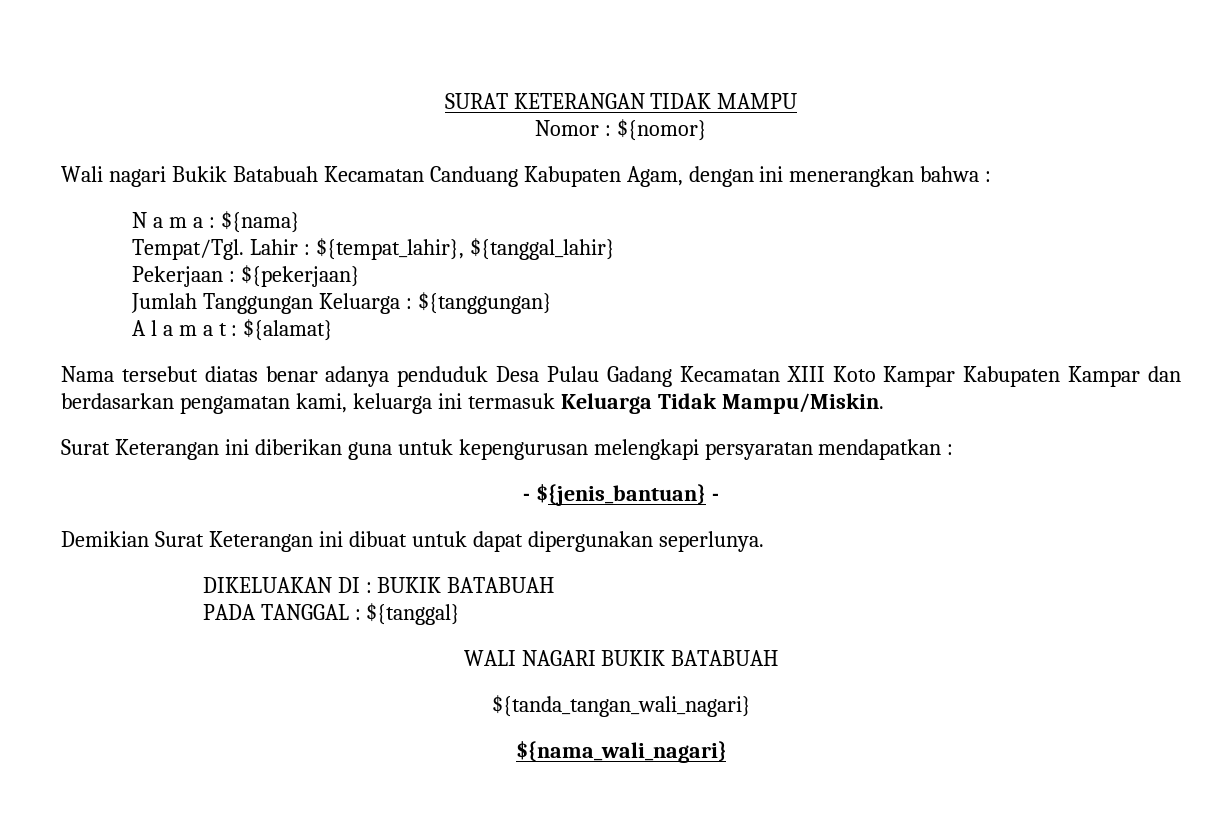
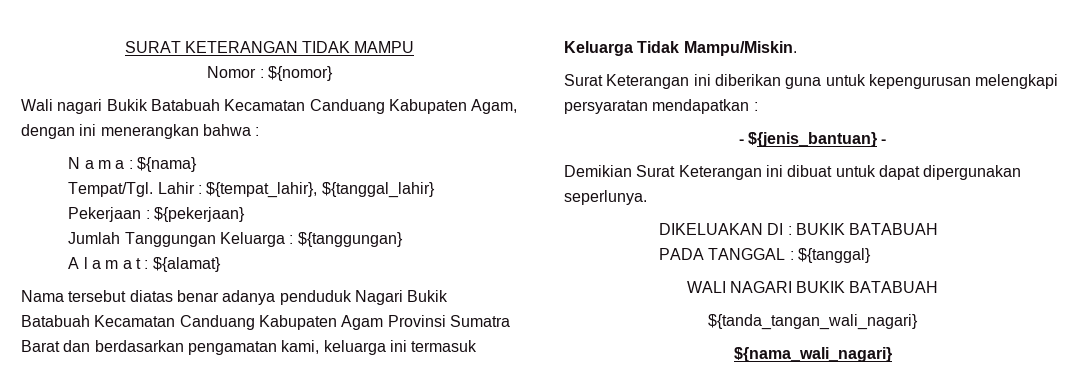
- Nama tersebut diatas benar adanya penduduk Desa Pulau Gadang Kecamatan XIII Koto Kampar Kabupaten Kampar dan berdasarkan pengamatan kami, keluarga ini termasuk Keluarga Tidak Mampu/Miskin.
+ Nama tersebut diatas benar adanya penduduk Nagari Bukik Batabuah Kecamatan Canduang Kabupaten Agam Provinsi Sumatra Barat dan berdasarkan pengamatan kami, keluarga ini termasuk Keluarga Tidak Mampu/Miskin.

